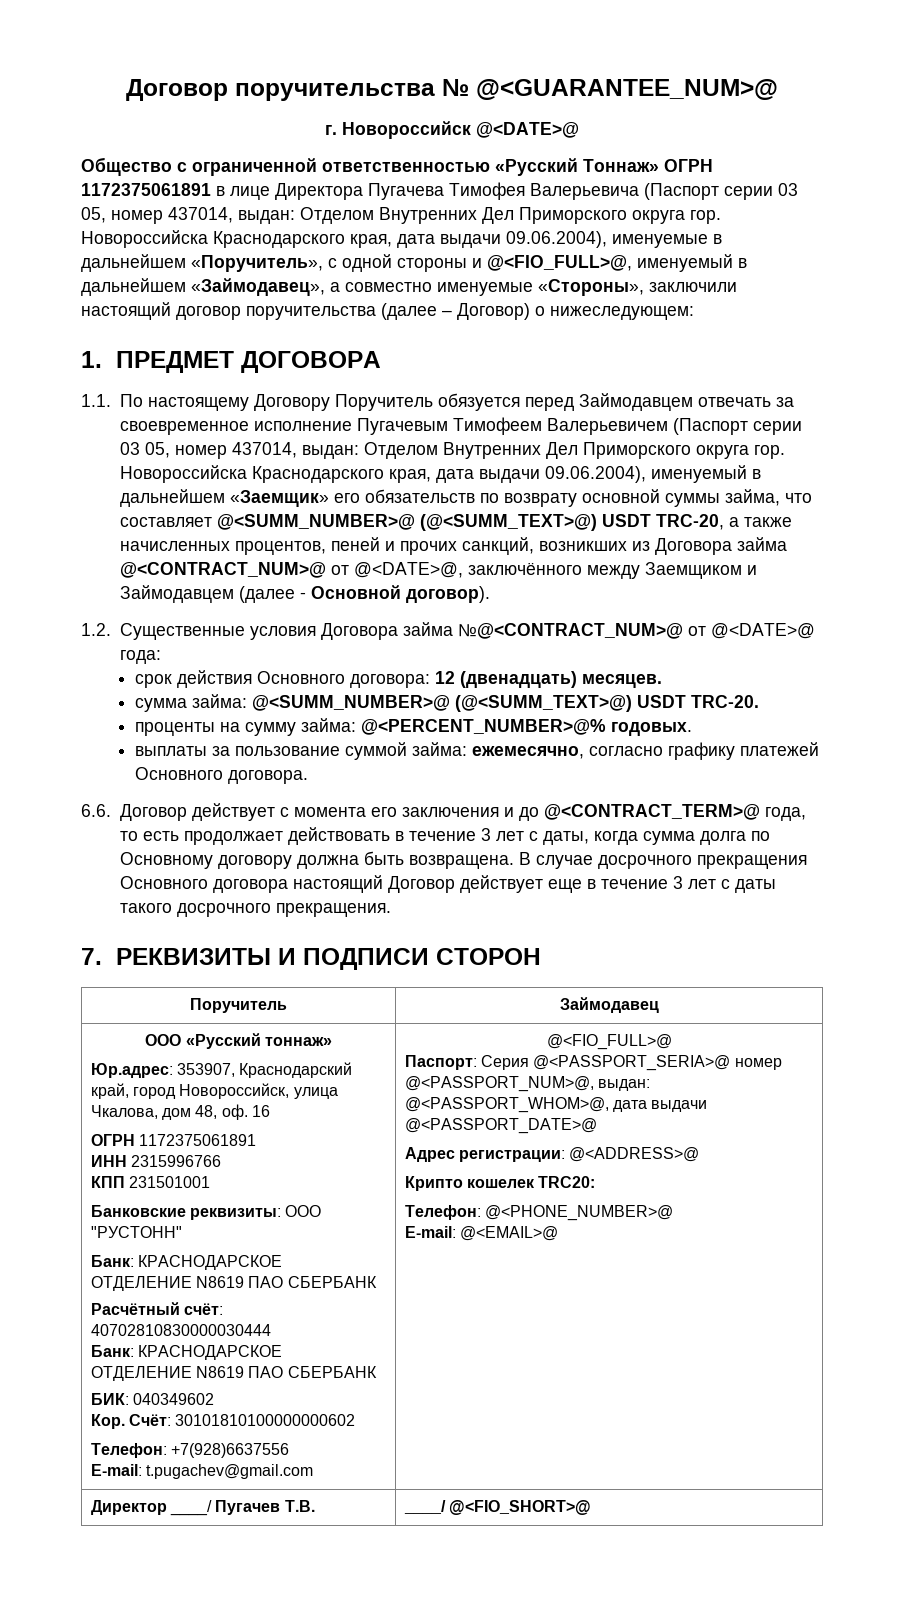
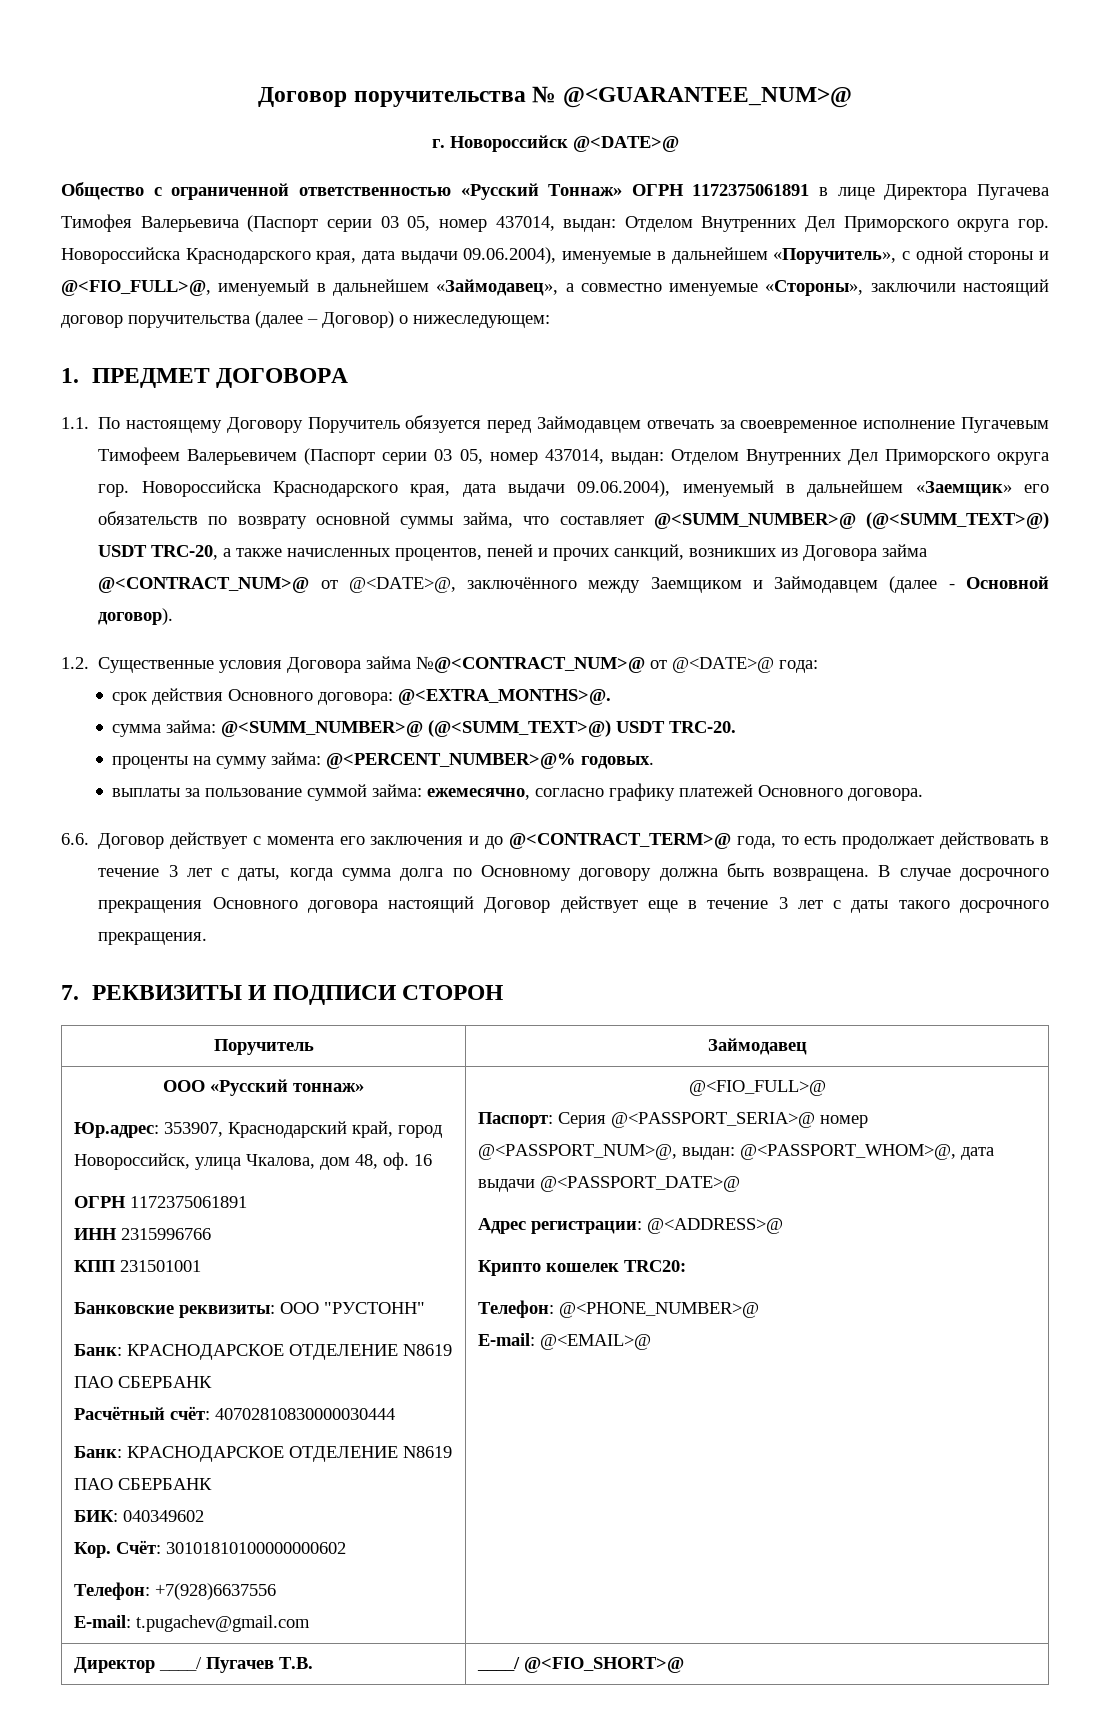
- срок действия Основного договора: 12 (двенадцать) месяцев.
+ срок действия Основного договора: @<EXTRA_MONTHS>@.

